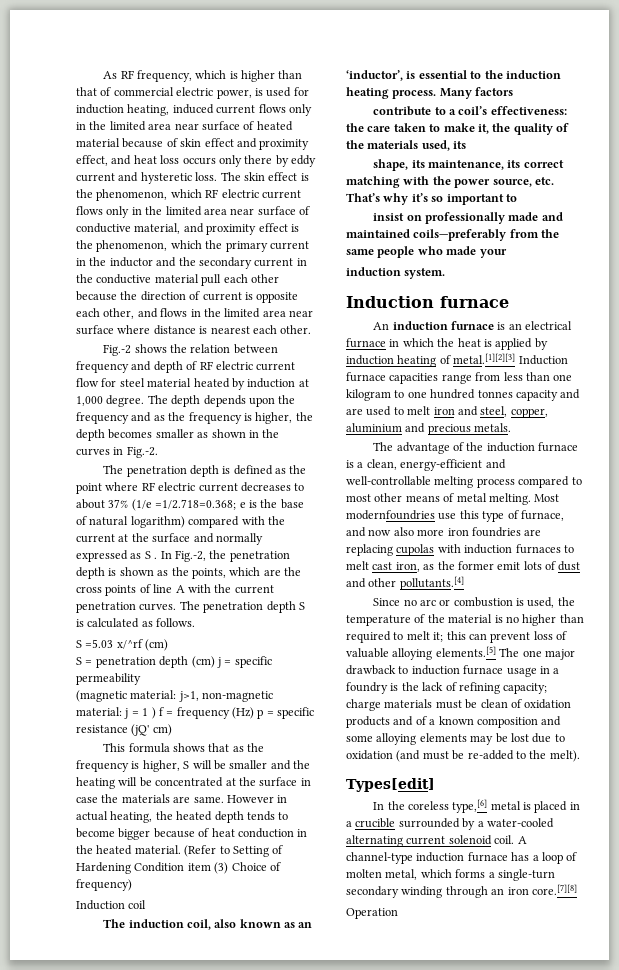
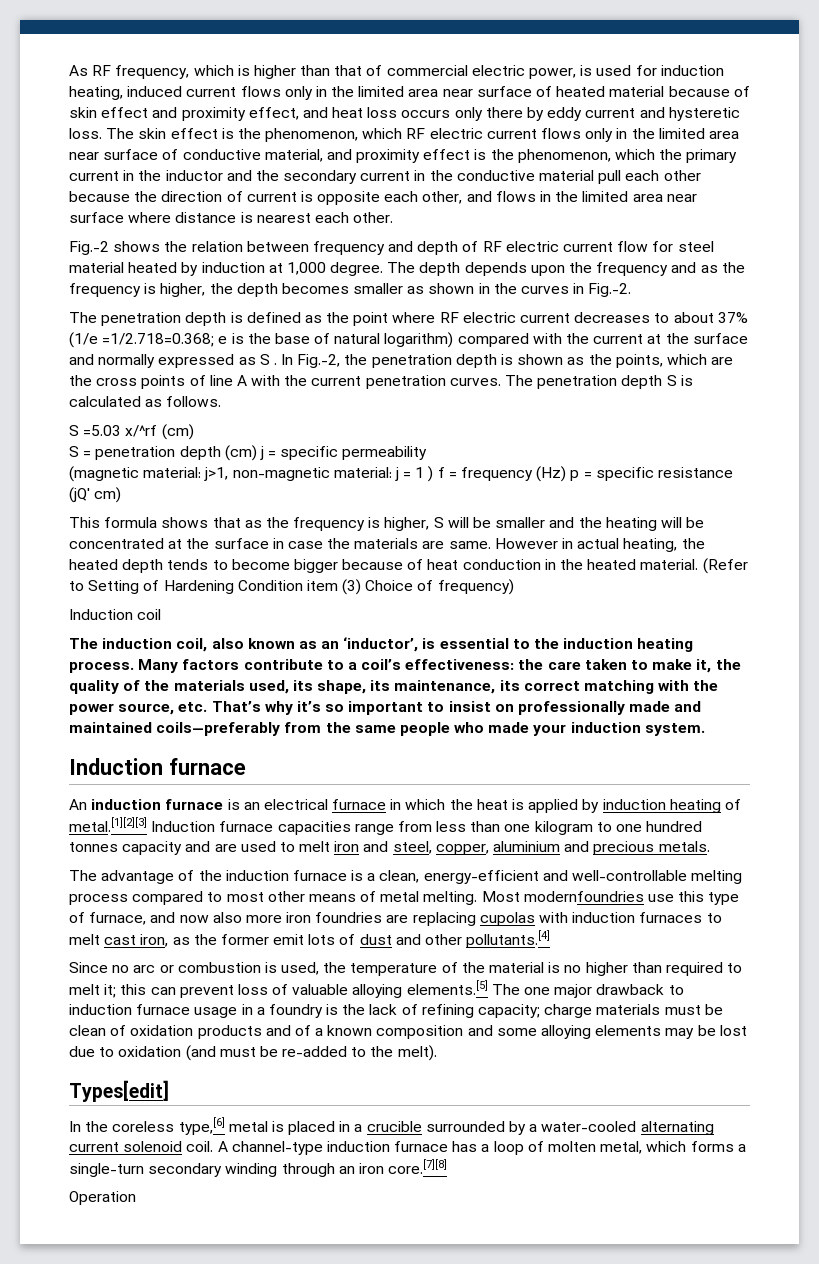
- Many factors
- contribute to a coil’s effectiveness: the care taken to make it, the quality of the materials used, its
- shape, its maintenance, its correct matching with the power source, etc. That’s why it’s so important to
- insist on professionally made and maintained coils—preferably from the same people who made your
- induction system.
+ Many factors contribute to a coil’s effectiveness: the care taken to make it, the quality of the materials used, its shape, its maintenance, its correct matching with the power source, etc. That’s why it’s so important to insist on professionally made and maintained coils—preferably from the same people who made your induction system.

